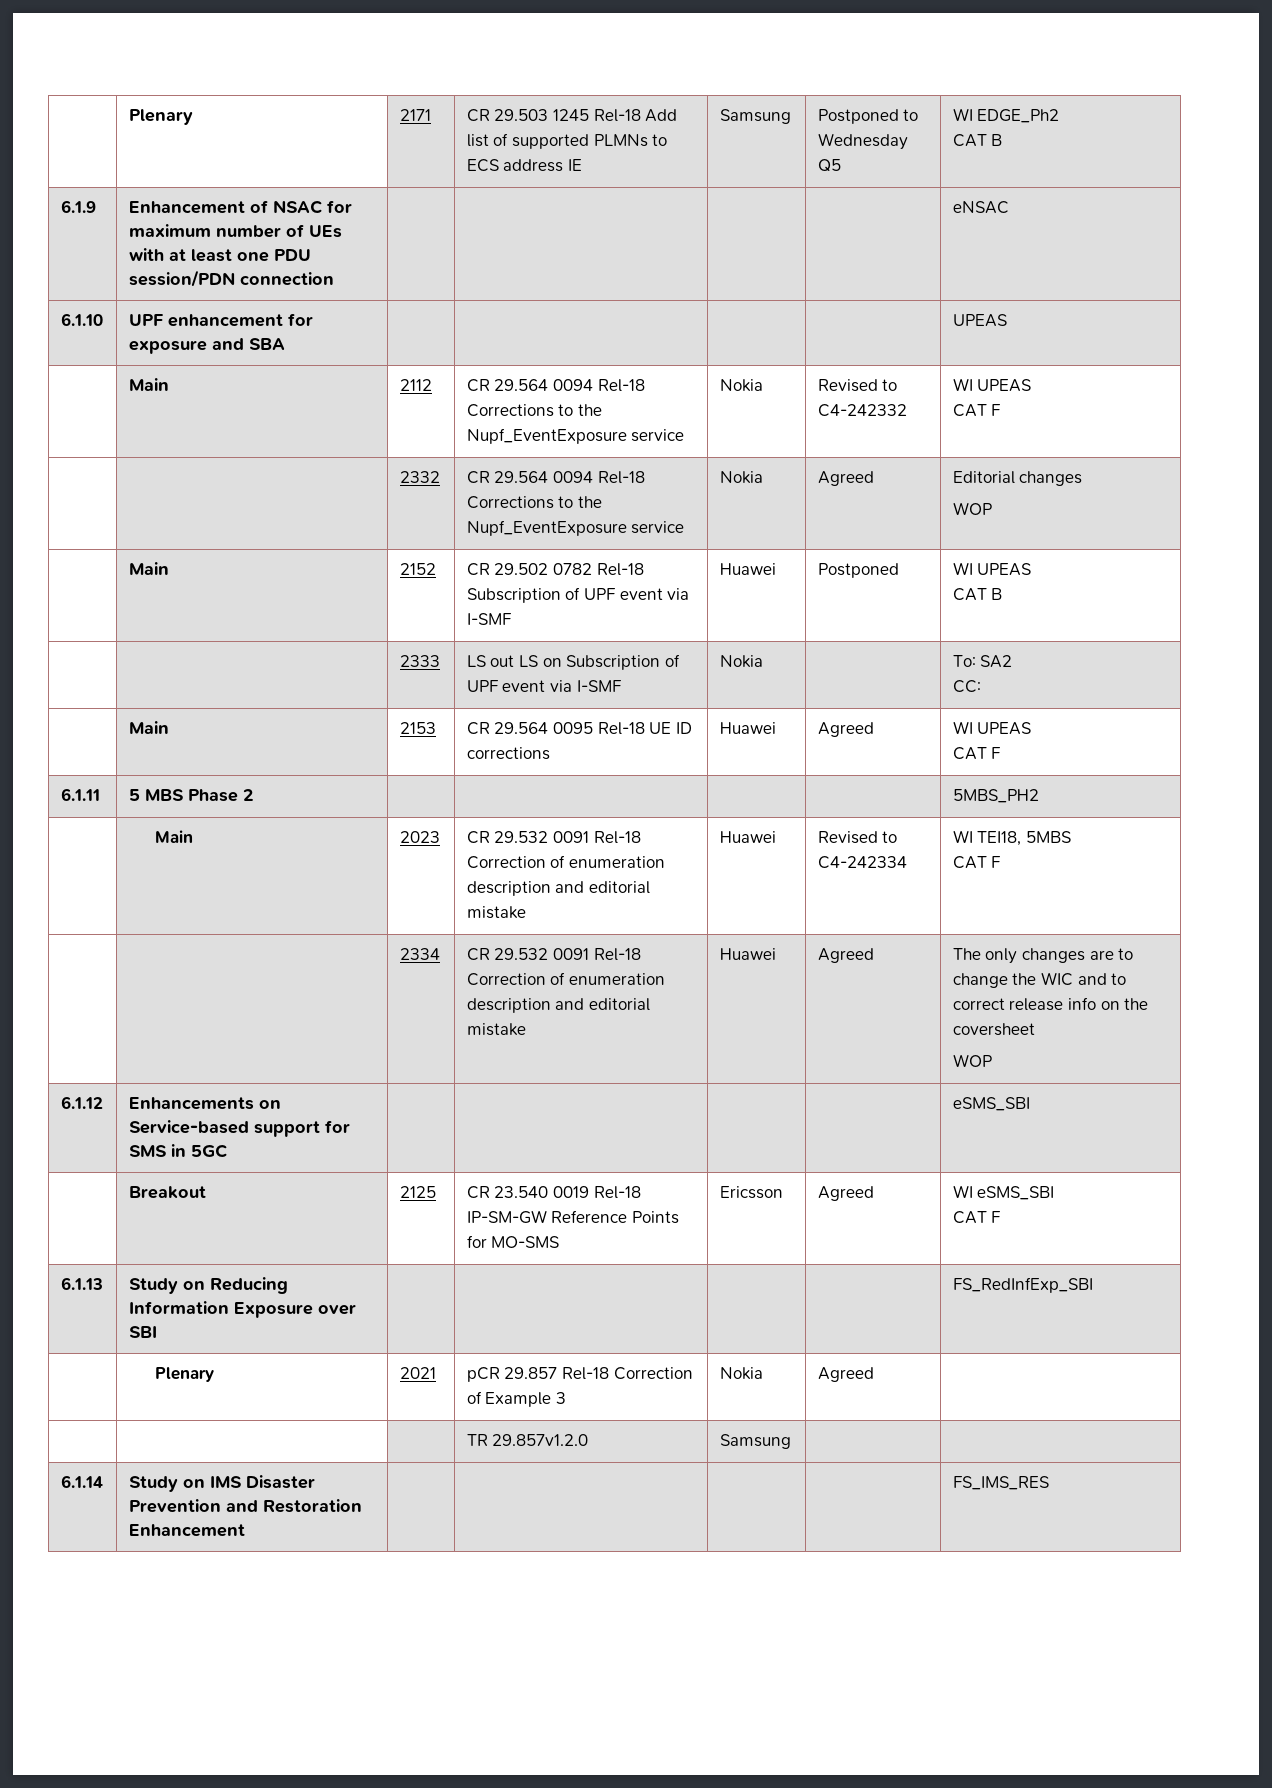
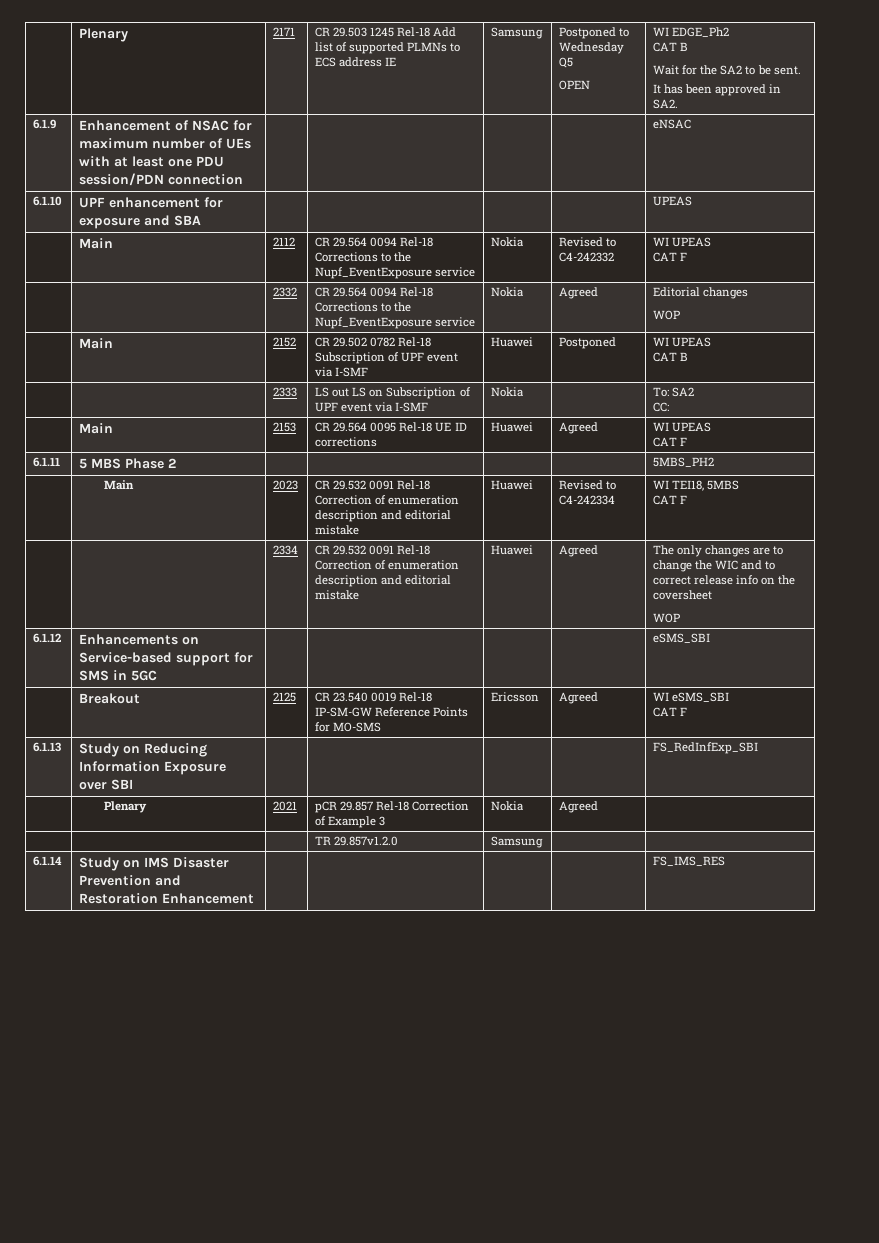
- | Plenary | 2171 | CR 29.503 1245 Rel-18 Add list of supported PLMNs to ECS address IE | Samsung | Postponed to Wednesday Q5 | WI EDGE_Ph2
+ | Plenary | 2171 | CR 29.503 1245 Rel-18 Add list of supported PLMNs to ECS address IE | Samsung | Postponed to Wednesday Q5
+ OPEN | WI EDGE_Ph2
  CAT B
+ Wait for the SA2 to be sent.
+ It has been approved in SA2.

